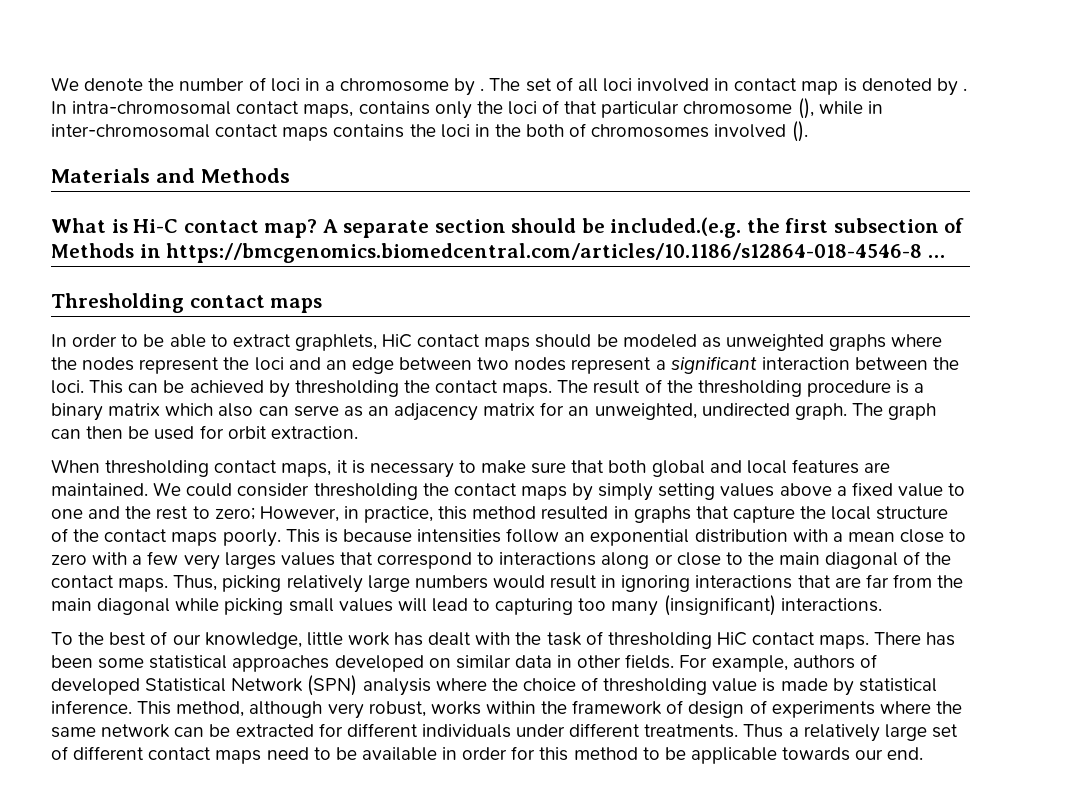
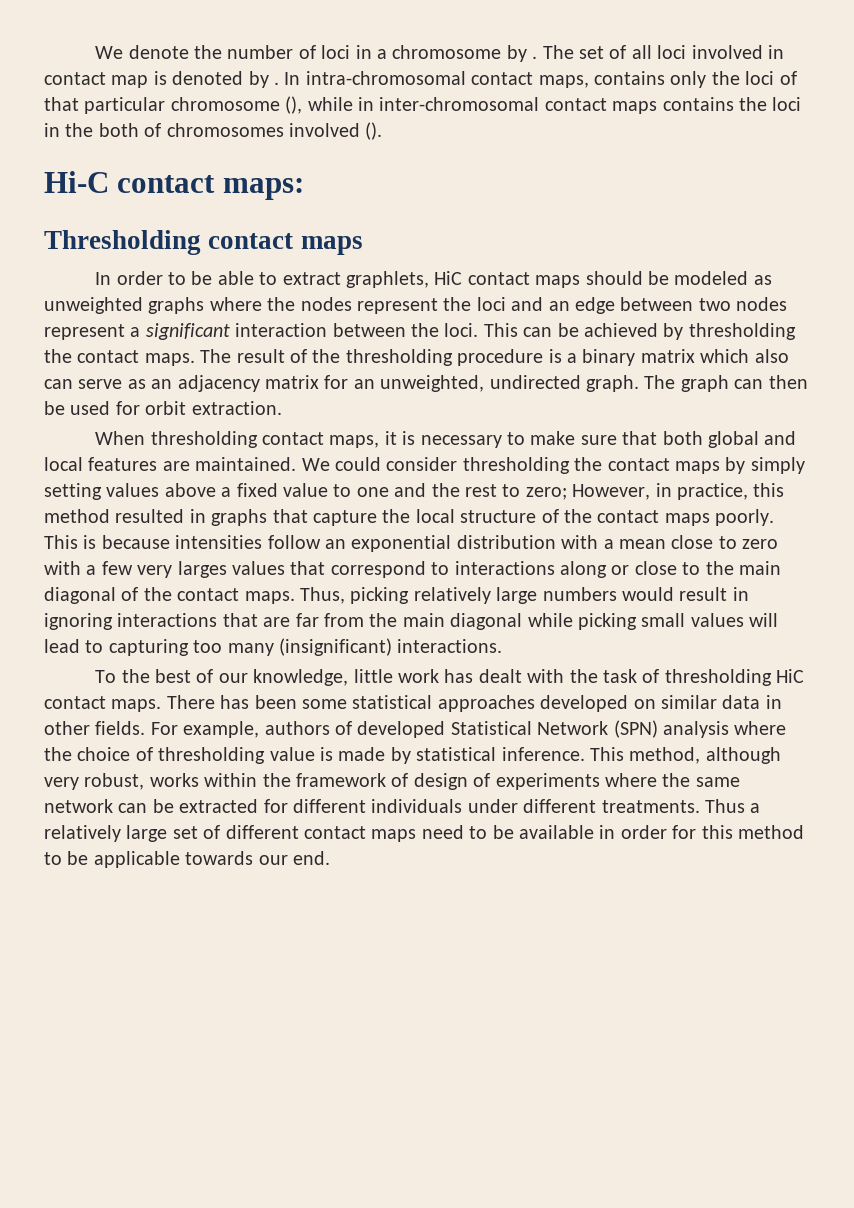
- Materials and Methods
- What is Hi-C contact map? A separate section should be included.(e.g. the first subsection of Methods in https://bmcgenomics.biomedcentral.com/articles/10.1186/s12864-018-4546-8 …
+ Hi-C contact maps:

